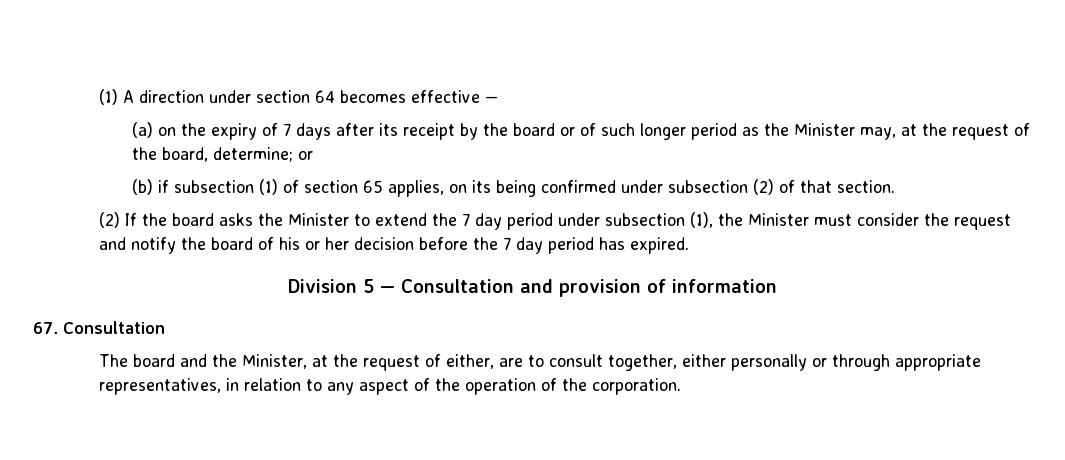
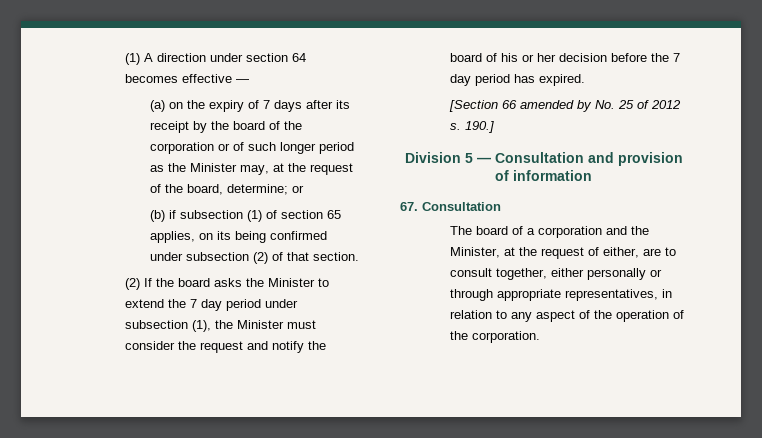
- (a) on the expiry of 7 days after its receipt by the board or of such longer period as the Minister may, at the request of the board, determine; or
+ (a) on the expiry of 7 days after its receipt by the board of the corporation or of such longer period as the Minister may, at the request of the board, determine; or
+ [Section 66 amended by No. 25 of 2012 s. 190.]
- The board and the Minister, at the request of either, are to consult together, either personally or through appropriate representatives, in relation to any aspect of the operation of the corporation.
+ The board of a corporation and the Minister, at the request of either, are to consult together, either personally or through appropriate representatives, in relation to any aspect of the operation of the corporation.

